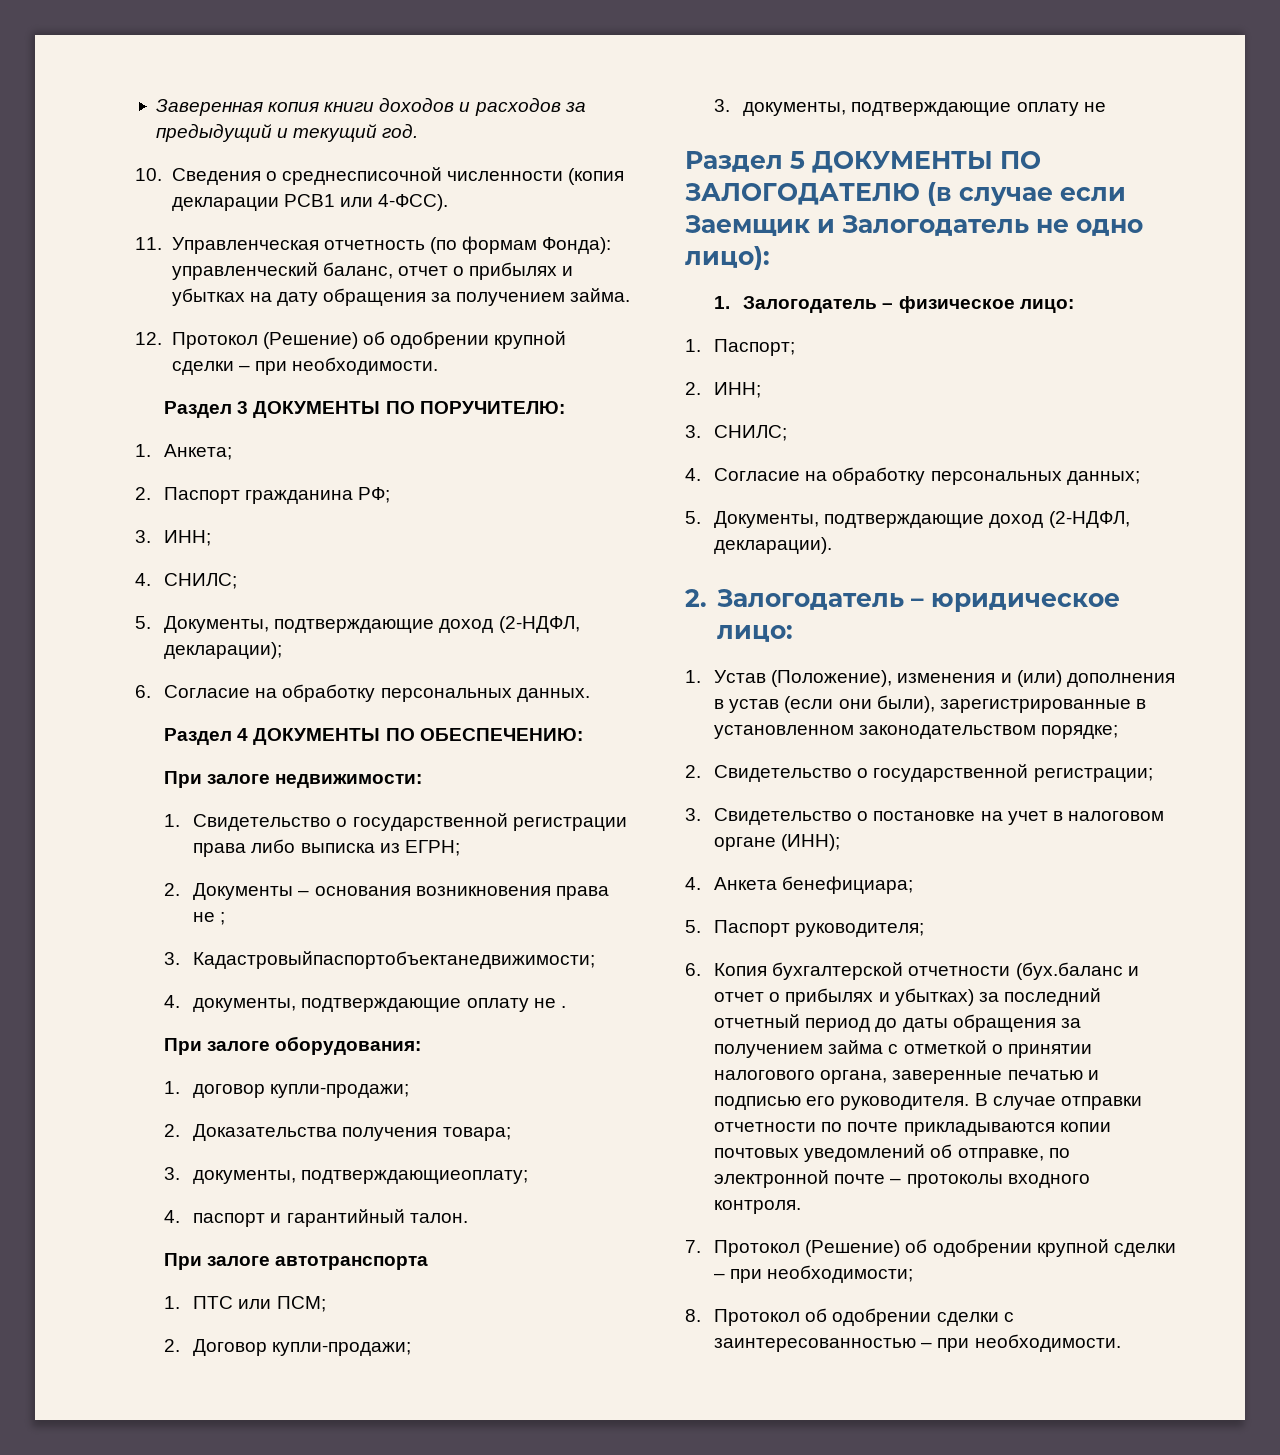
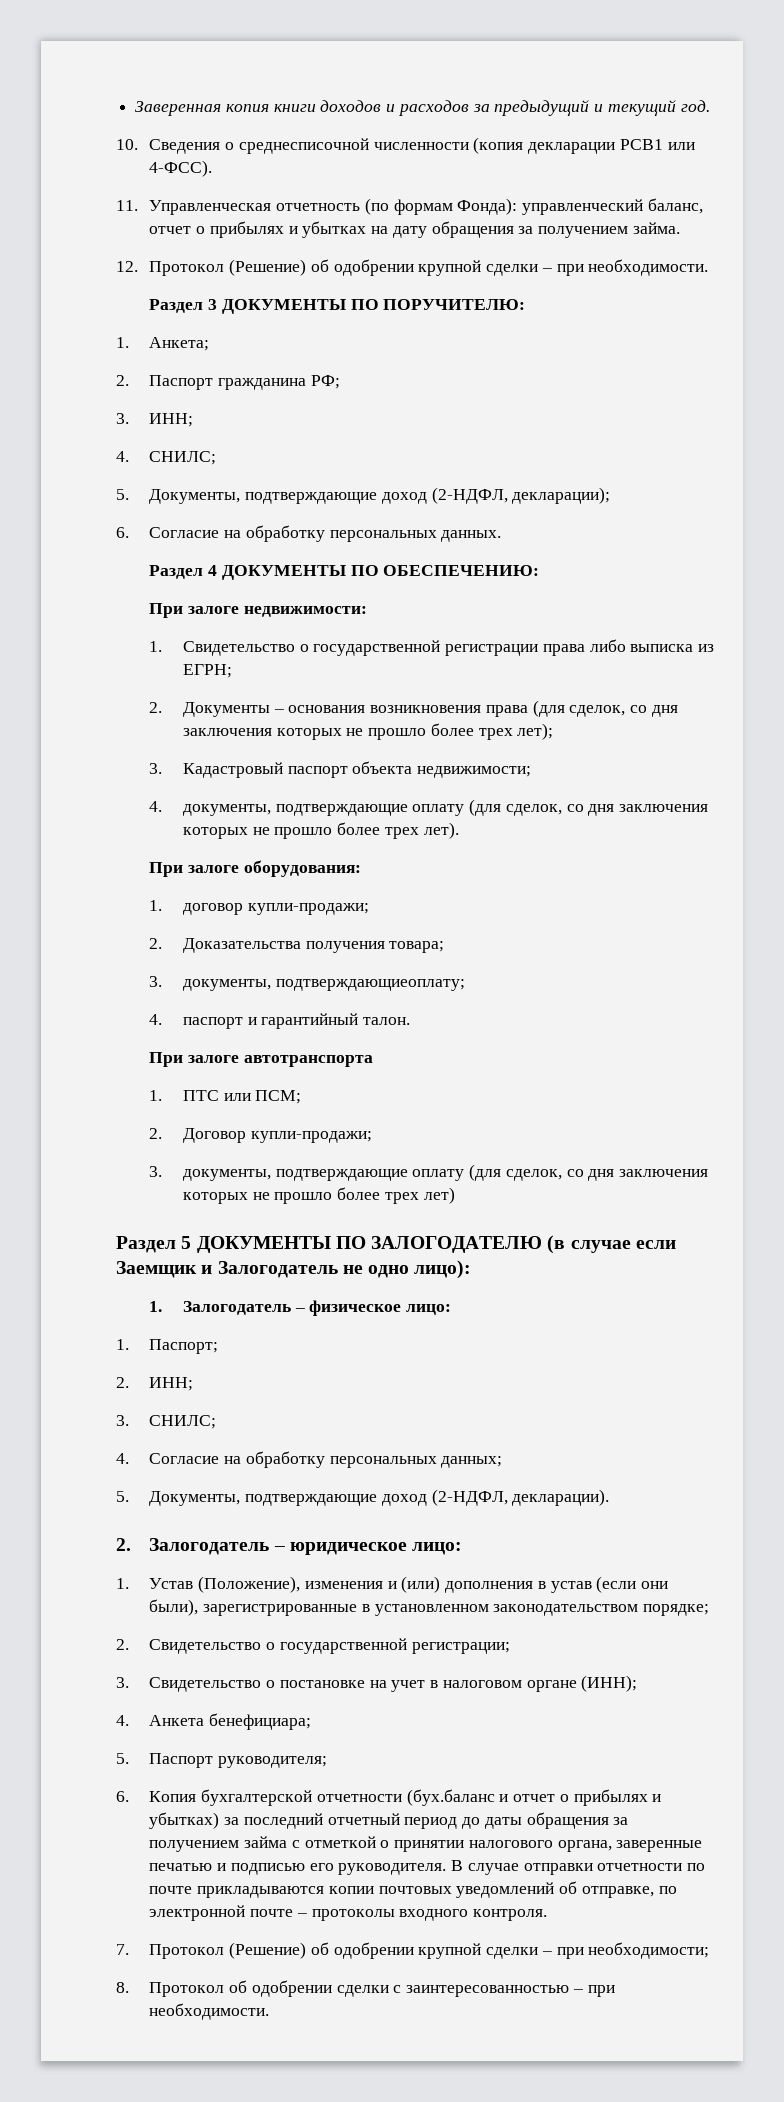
- 2. Документы – основания возникновения права не ;
- 3. Кадастровыйпаспортобъектанедвижимости;
- 4. документы, подтверждающие оплату не .
+ 2. Документы – основания возникновения права (для сделок, со дня заключения которых не прошло более трех лет);
+ 3. Кадастровый паспорт объекта недвижимости;
+ 4. документы, подтверждающие оплату (для сделок, со дня заключения которых не прошло более трех лет).
- 3. документы, подтверждающие оплату не
+ 3. документы, подтверждающие оплату (для сделок, со дня заключения которых не прошло более трех лет)

